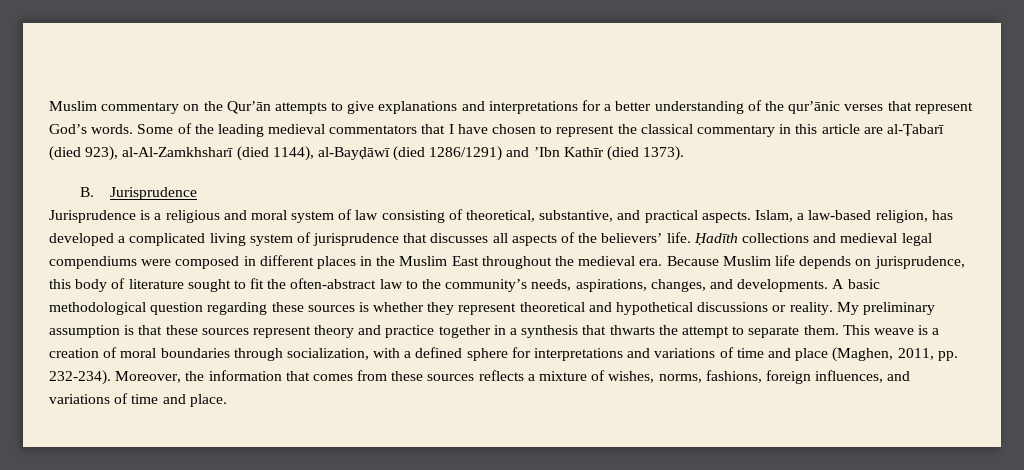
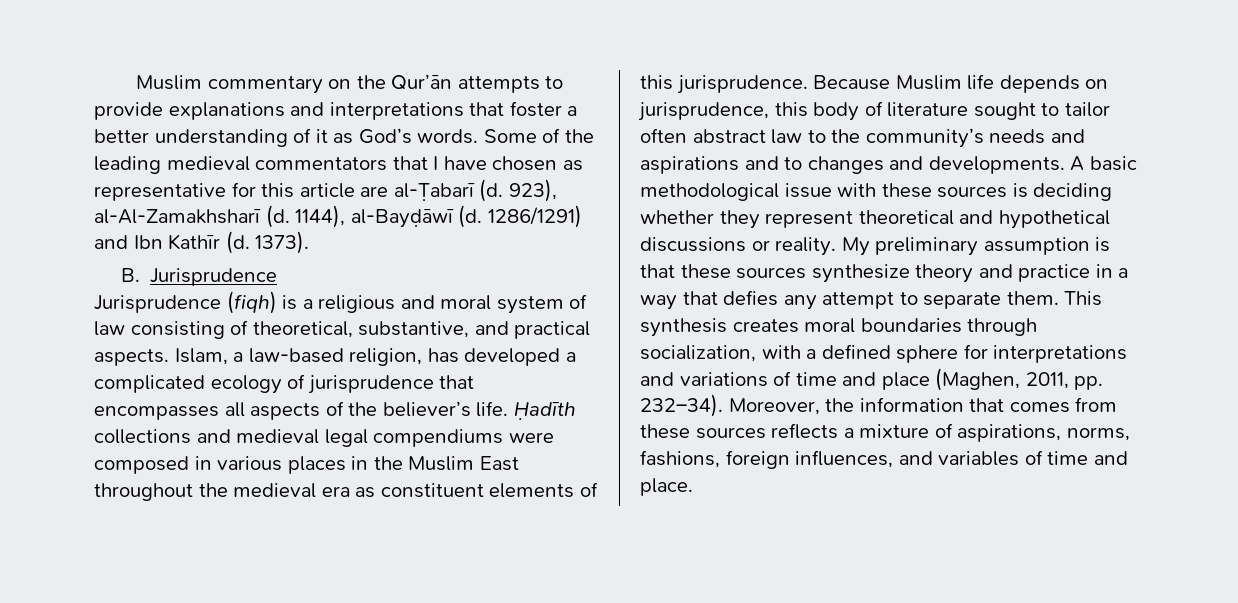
- Muslim commentary on the Qur’ān attempts to give explanations and interpretations for a better understanding of the qur’ānic verses that represent God’s words.
+ Muslim commentary on the Qur’ān attempts to provide explanations and interpretations that foster a better understanding of it as God’s words.
- Some of the leading medieval commentators that I have chosen to represent the classical commentary in this article are al-Ṭabarī (died 923), al-Al-Zamkhsharī (died 1144), al-Bayḍāwī (died 1286/1291) and ʼIbn Kathīr (died 1373).
+ Some of the leading medieval commentators that I have chosen as representative for this article are al-Ṭabarī (d. 923), al-Al-Zamakhsharī (d. 1144), al-Bayḍāwī (d. 1286/1291) and Ibn Kathīr (d. 1373).
- Jurisprudence is a religious and moral system of law consisting of theoretical, substantive, and practical aspects.
+ Jurisprudence (fiqh) is a religious and moral system of law consisting of theoretical, substantive, and practical aspects.
- Islam, a law-based religion, has developed a complicated living system of jurisprudence that discusses all aspects of the believers’ life.
+ Islam, a law-based religion, has developed a complicated ecology of jurisprudence that encompasses all aspects of the believer’s life.
- Ḥadīth collections and medieval legal compendiums were composed in different places in the Muslim East throughout the medieval era.
+ Ḥadīth collections and medieval legal compendiums were composed in various places in the Muslim East throughout the medieval era as constituent elements of this jurisprudence.
- Because Muslim life depends on jurisprudence, this body of literature sought to fit the often-abstract law to the community’s needs, aspirations, changes, and developments.
+ Because Muslim life depends on jurisprudence, this body of literature sought to tailor often abstract law to the community’s needs and aspirations and to changes and developments.
- A basic methodological question regarding these sources is whether they represent theoretical and hypothetical discussions or reality.
+ A basic methodological issue with these sources is deciding whether they represent theoretical and hypothetical discussions or reality.
- My preliminary assumption is that these sources represent theory and practice together in a synthesis that thwarts the attempt to separate them.
+ My preliminary assumption is that these sources synthesize theory and practice in a way that defies any attempt to separate them.
- This weave is a creation of moral boundaries through socialization, with a defined sphere for interpretations and variations of time and place (Maghen, 2011, pp. 232-234).
+ This synthesis creates moral boundaries through socialization, with a defined sphere for interpretations and variations of time and place (Maghen, 2011, pp. 232–34).
- Moreover, the information that comes from these sources reflects a mixture of wishes, norms, fashions, foreign influences, and variations of time and place.
+ Moreover, the information that comes from these sources reflects a mixture of aspirations, norms, fashions, foreign influences, and variables of time and place.

